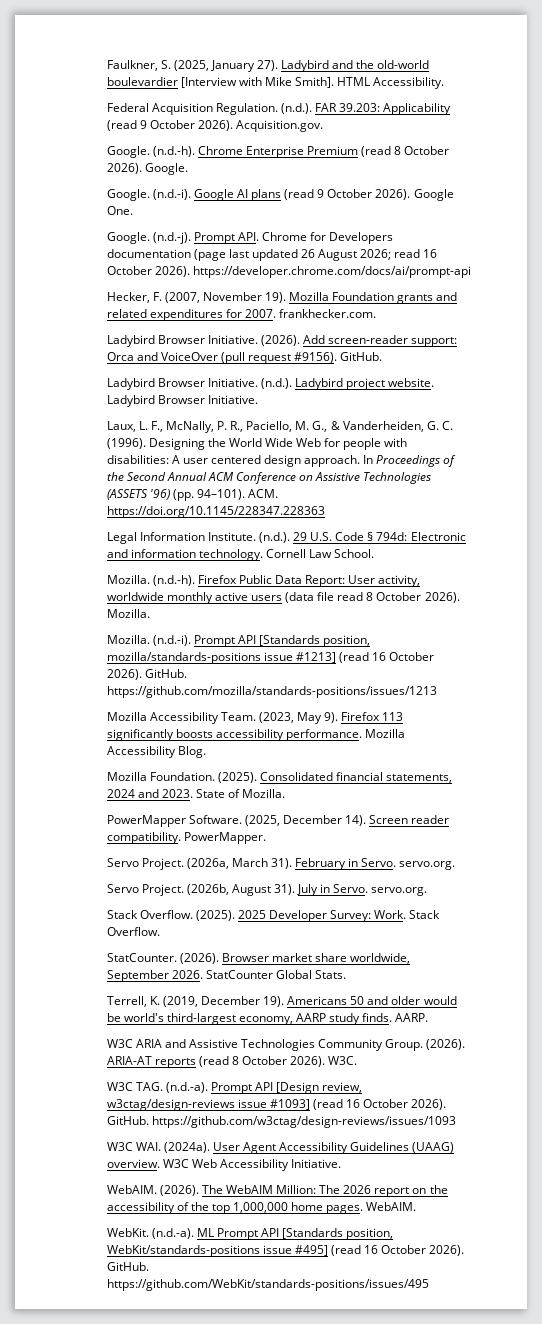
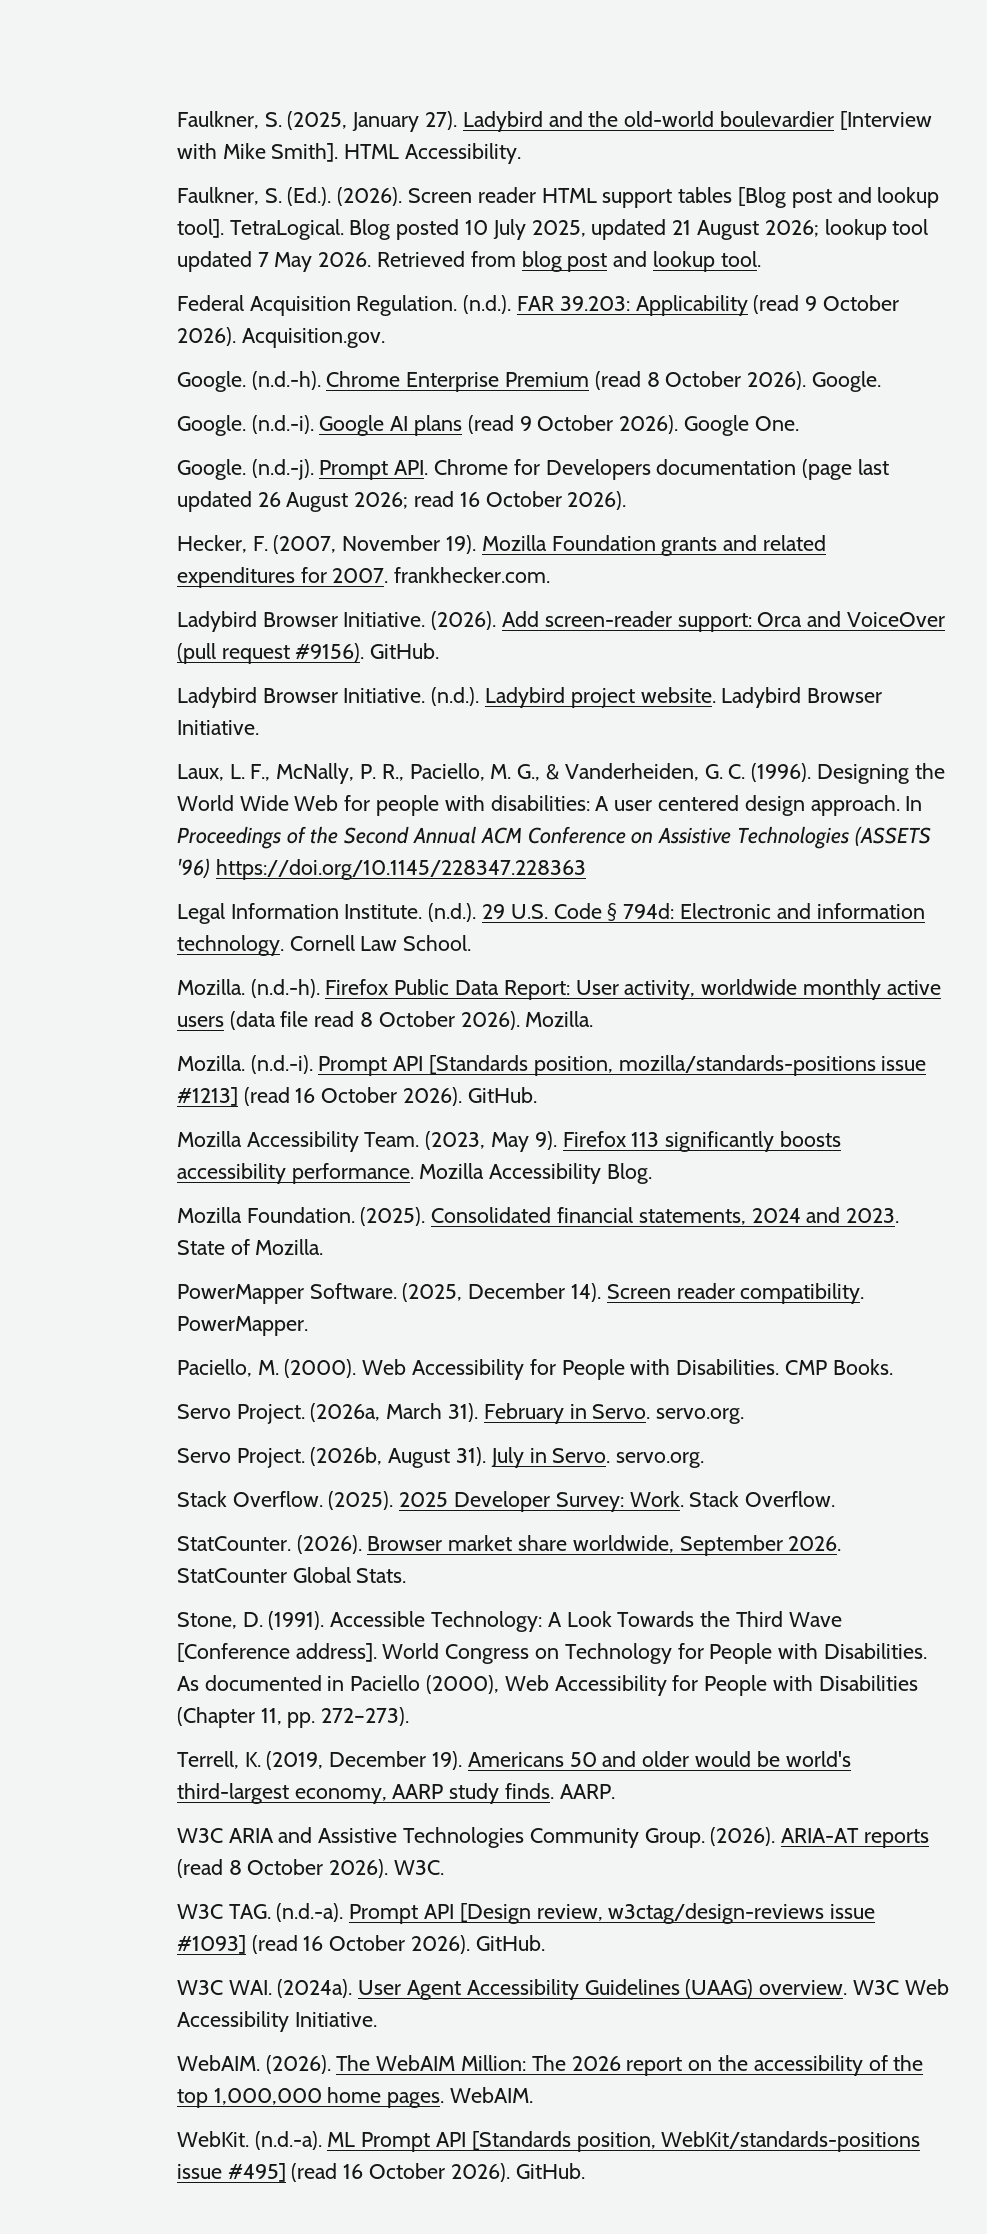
+ Faulkner, S. (Ed.). (2026). Screen reader HTML support tables [Blog post and lookup tool]. TetraLogical. Blog posted 10 July 2025, updated 21 August 2026; lookup tool updated 7 May 2026. Retrieved from blog post and lookup tool.
- (n.d.-j). Prompt API. Chrome for Developers documentation (page last updated 26 August 2026; read 16 October 2026). https://developer.chrome.com/docs/ai/prompt-api
+ (n.d.-j). Prompt API. Chrome for Developers documentation (page last updated 26 August 2026; read 16 October 2026).
- In Proceedings of the Second Annual ACM Conference on Assistive Technologies (ASSETS '96) (pp. 94–101). ACM. https://doi.org/10.1145/228347.228363
+ In Proceedings of the Second Annual ACM Conference on Assistive Technologies (ASSETS '96) https://doi.org/10.1145/228347.228363
- (n.d.-i). Prompt API [Standards position, mozilla/standards-positions issue #1213] (read 16 October 2026). GitHub. https://github.com/mozilla/standards-positions/issues/1213
+ (n.d.-i). Prompt API [Standards position, mozilla/standards-positions issue #1213] (read 16 October 2026). GitHub.
+ Paciello, M. (2000). Web Accessibility for People with Disabilities. CMP Books.
+ Stone, D. (1991). Accessible Technology: A Look Towards the Third Wave [Conference address]. World Congress on Technology for People with Disabilities. As documented in Paciello (2000), Web Accessibility for People with Disabilities (Chapter 11, pp. 272–273).
- W3C TAG. (n.d.-a). Prompt API [Design review, w3ctag/design-reviews issue #1093] (read 16 October 2026). GitHub. https://github.com/w3ctag/design-reviews/issues/1093
+ W3C TAG. (n.d.-a). Prompt API [Design review, w3ctag/design-reviews issue #1093] (read 16 October 2026). GitHub.
- (n.d.-a). ML Prompt API [Standards position, WebKit/standards-positions issue #495] (read 16 October 2026). GitHub. https://github.com/WebKit/standards-positions/issues/495
+ (n.d.-a). ML Prompt API [Standards position, WebKit/standards-positions issue #495] (read 16 October 2026). GitHub.

